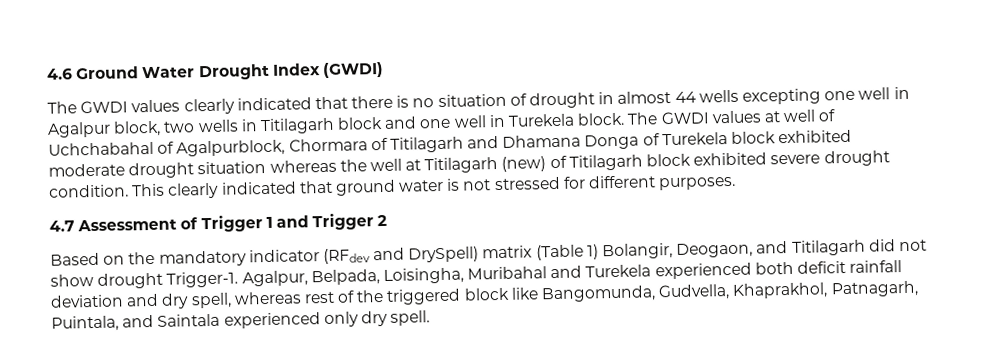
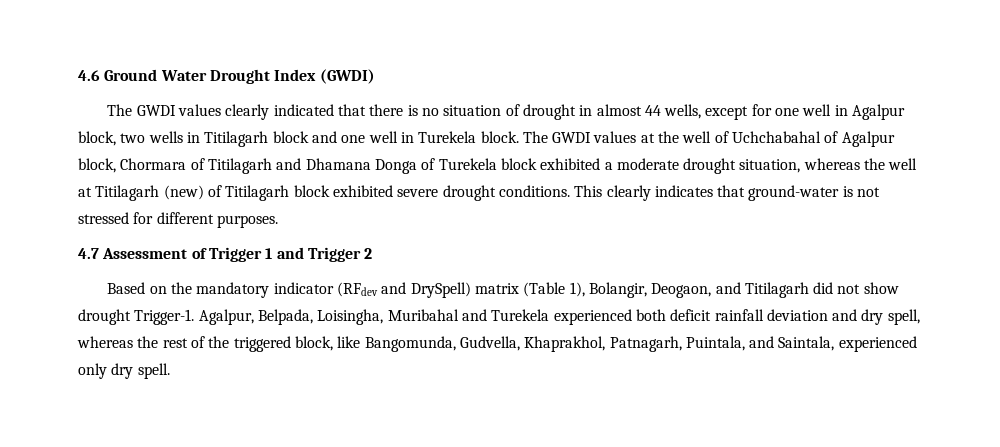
- The GWDI values clearly indicated that there is no situation of drought in almost 44 wells excepting one well in Agalpur block, two wells in Titilagarh block and one well in Turekela block.
+ The GWDI values clearly indicated that there is no situation of drought in almost 44 wells, except for one well in Agalpur block, two wells in Titilagarh block and one well in Turekela block.
- The GWDI values at well of Uchchabahal of Agalpurblock, Chormara of Titilagarh and Dhamana Donga of Turekela block exhibited moderate drought situation whereas the well at Titilagarh (new) of Titilagarh block exhibited severe drought condition.
+ The GWDI values at the well of Uchchabahal of Agalpur block, Chormara of Titilagarh and Dhamana Donga of Turekela block exhibited a moderate drought situation, whereas the well at Titilagarh (new) of Titilagarh block exhibited severe drought conditions.
- This clearly indicated that ground water is not stressed for different purposes.
+ This clearly indicates that ground-water is not stressed for different purposes.
- Based on the mandatory indicator (RFdev and DrySpell) matrix (Table 1) Bolangir, Deogaon, and Titilagarh did not show drought Trigger-1.
+ Based on the mandatory indicator (RFdev and DrySpell) matrix (Table 1), Bolangir, Deogaon, and Titilagarh did not show drought Trigger-1.
- Agalpur, Belpada, Loisingha, Muribahal and Turekela experienced both deficit rainfall deviation and dry spell, whereas rest of the triggered block like Bangomunda, Gudvella, Khaprakhol, Patnagarh, Puintala, and Saintala experienced only dry spell.
+ Agalpur, Belpada, Loisingha, Muribahal and Turekela experienced both deficit rainfall deviation and dry spell, whereas the rest of the triggered block, like Bangomunda, Gudvella, Khaprakhol, Patnagarh, Puintala, and Saintala, experienced only dry spell.

